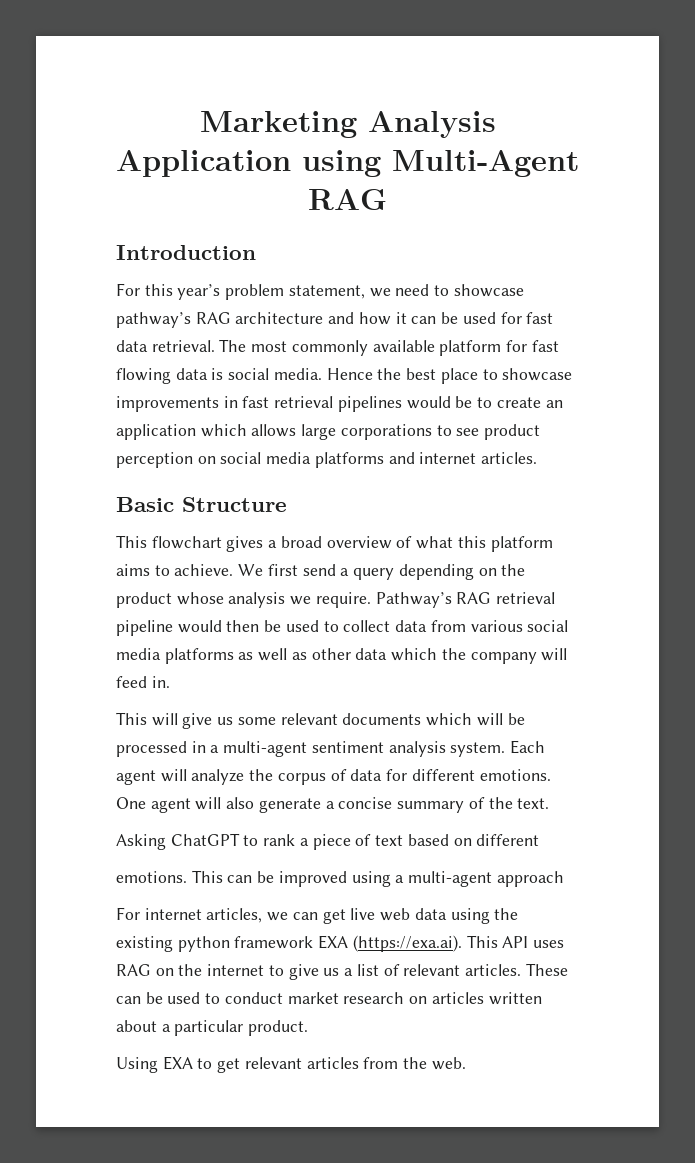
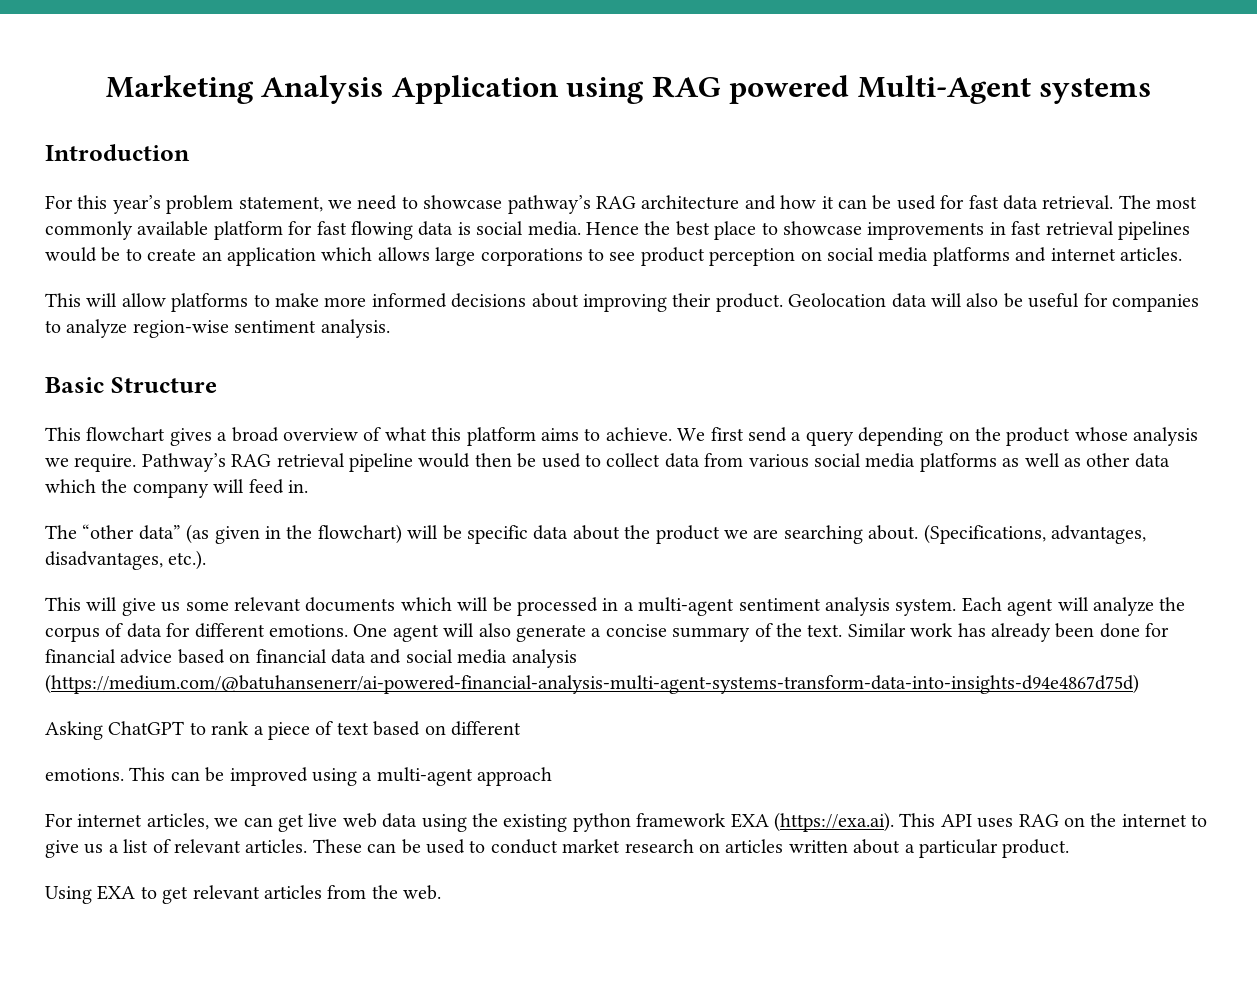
- Marketing Analysis Application using Multi-Agent RAG
+ Marketing Analysis Application using RAG powered Multi-Agent systems
+ This will allow platforms to make more informed decisions about improving their product. Geolocation data will also be useful for companies to analyze region-wise sentiment analysis.
+ The “other data” (as given in the flowchart) will be specific data about the product we are searching about. (Specifications, advantages, disadvantages, etc.).
+ Similar work has already been done for financial advice based on financial data and social media analysis (https://medium.com/@batuhansenerr/ai-powered-financial-analysis-multi-agent-systems-transform-data-into-insights-d94e4867d75d)

